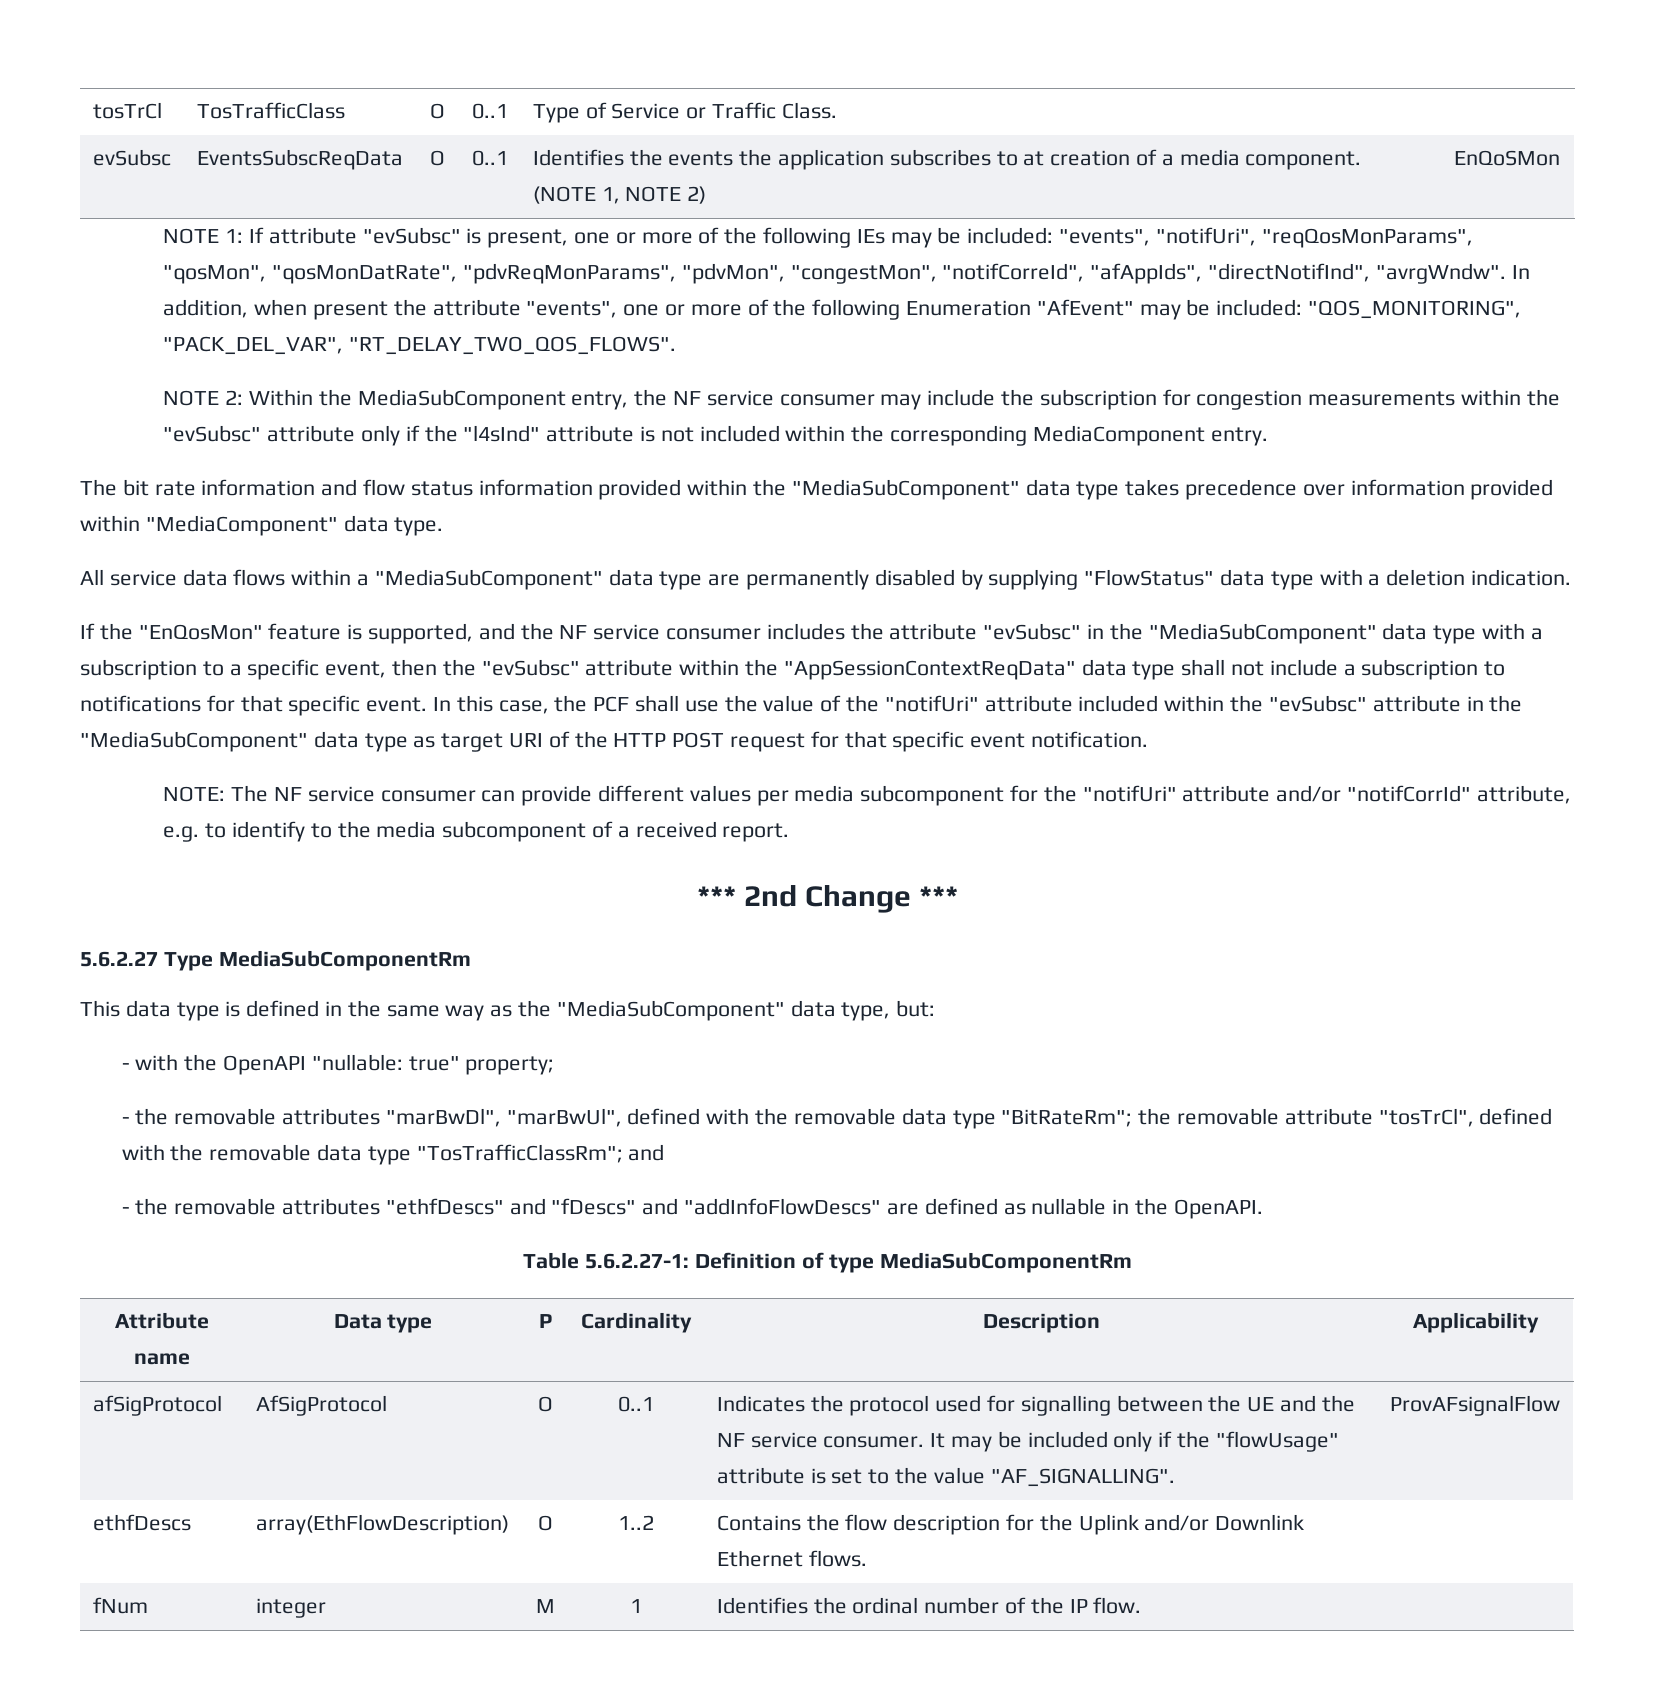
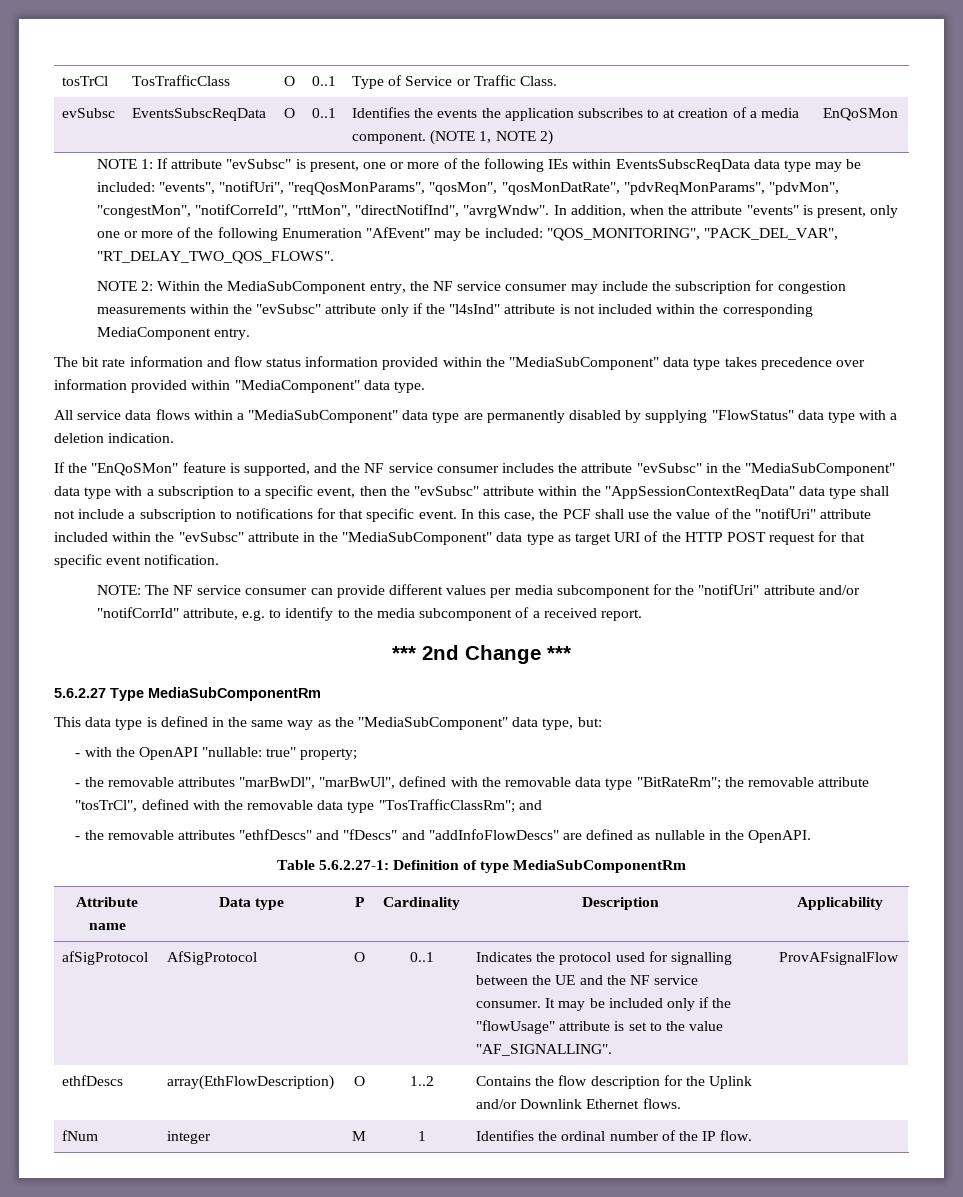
- NOTE 1: If attribute "evSubsc" is present, one or more of the following IEs may be included: "events", "notifUri", "reqQosMonParams", "qosMon", "qosMonDatRate", "pdvReqMonParams", "pdvMon", "congestMon", "notifCorreId", "afAppIds", "directNotifInd", "avrgWndw".
+ NOTE 1: If attribute "evSubsc" is present, one or more of the following IEs within EventsSubscReqData data type may be included: "events", "notifUri", "reqQosMonParams", "qosMon", "qosMonDatRate", "pdvReqMonParams", "pdvMon", "congestMon", "notifCorreId", "rttMon", "directNotifInd", "avrgWndw".
- In addition, when present the attribute "events", one or more of the following Enumeration "AfEvent" may be included: "QOS_MONITORING", "PACK_DEL_VAR", "RT_DELAY_TWO_QOS_FLOWS".
+ In addition, when the attribute "events" is present, only one or more of the following Enumeration "AfEvent" may be included: "QOS_MONITORING", "PACK_DEL_VAR", "RT_DELAY_TWO_QOS_FLOWS".
- If the "EnQosMon" feature is supported, and the NF service consumer includes the attribute "evSubsc" in the "MediaSubComponent" data type with a subscription to a specific event, then the "evSubsc" attribute within the "AppSessionContextReqData" data type shall not include a subscription to notifications for that specific event.
+ If the "EnQoSMon" feature is supported, and the NF service consumer includes the attribute "evSubsc" in the "MediaSubComponent" data type with a subscription to a specific event, then the "evSubsc" attribute within the "AppSessionContextReqData" data type shall not include a subscription to notifications for that specific event.

